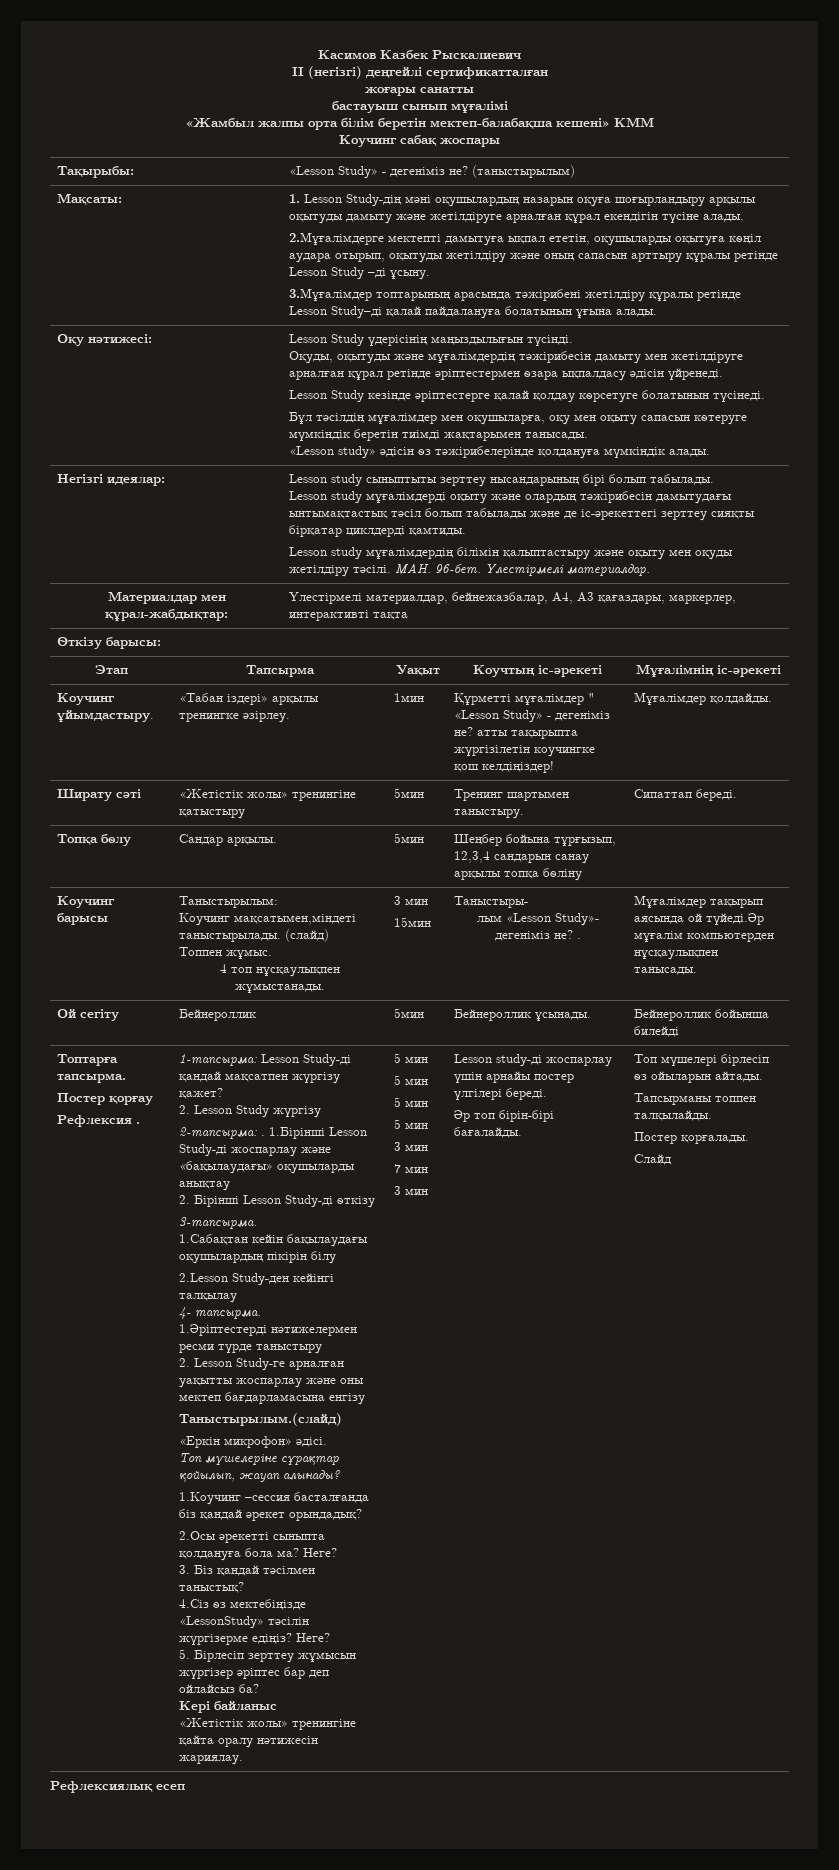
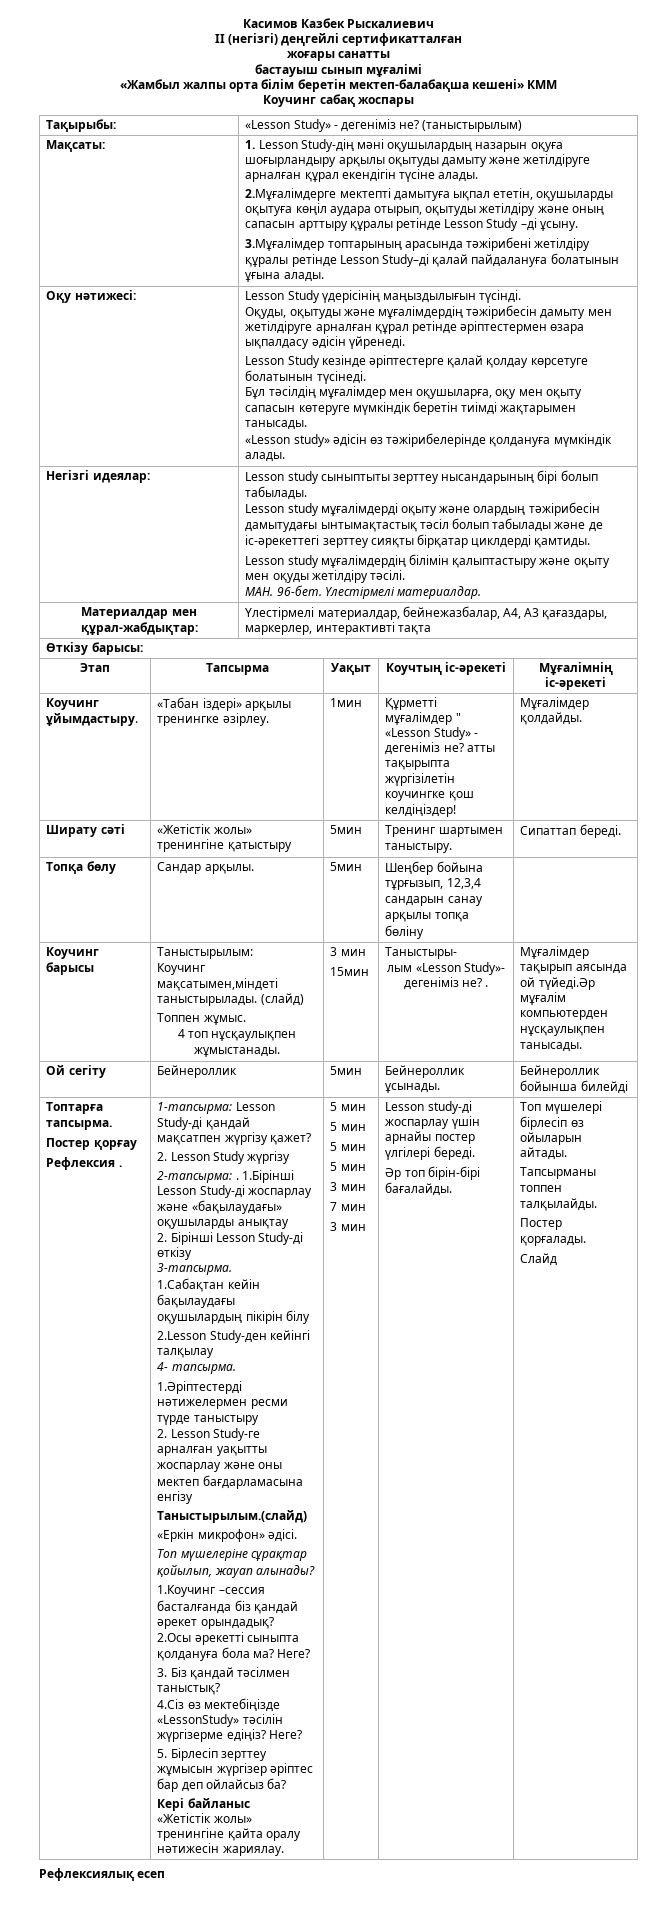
- Lesson study мұғалімдердің білімін қалыптастыру және оқыту мен оқуды жетілдіру тәсілі. МАН. 96-бет.
+ Lesson study мұғалімдердің білімін қалыптастыру және оқыту мен оқуды жетілдіру тәсілі.
+ МАН. 96-бет.

